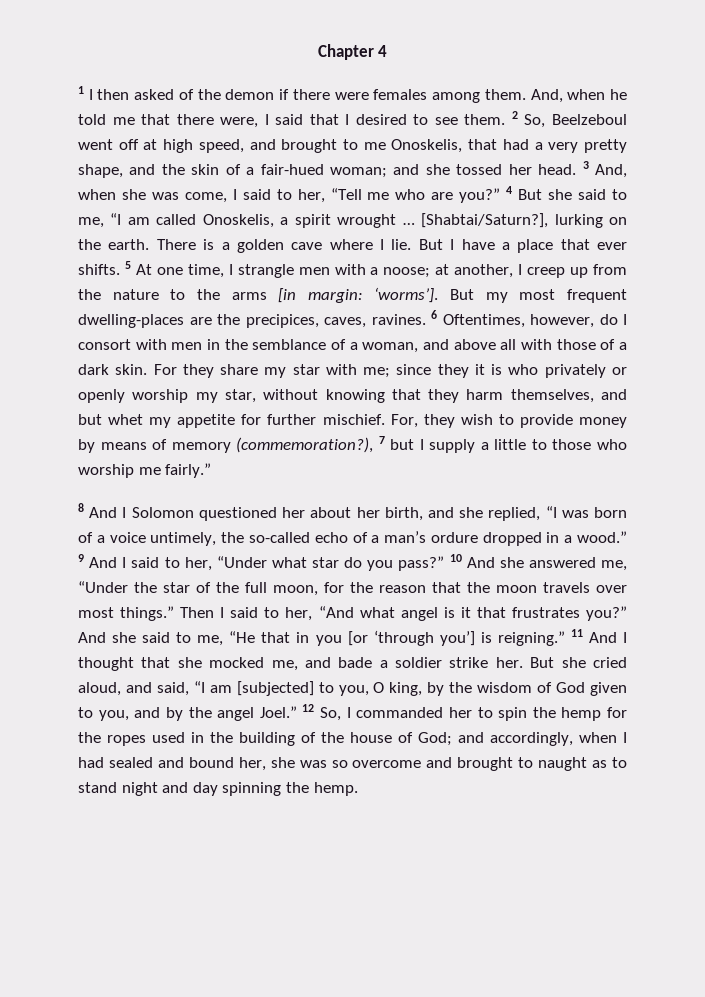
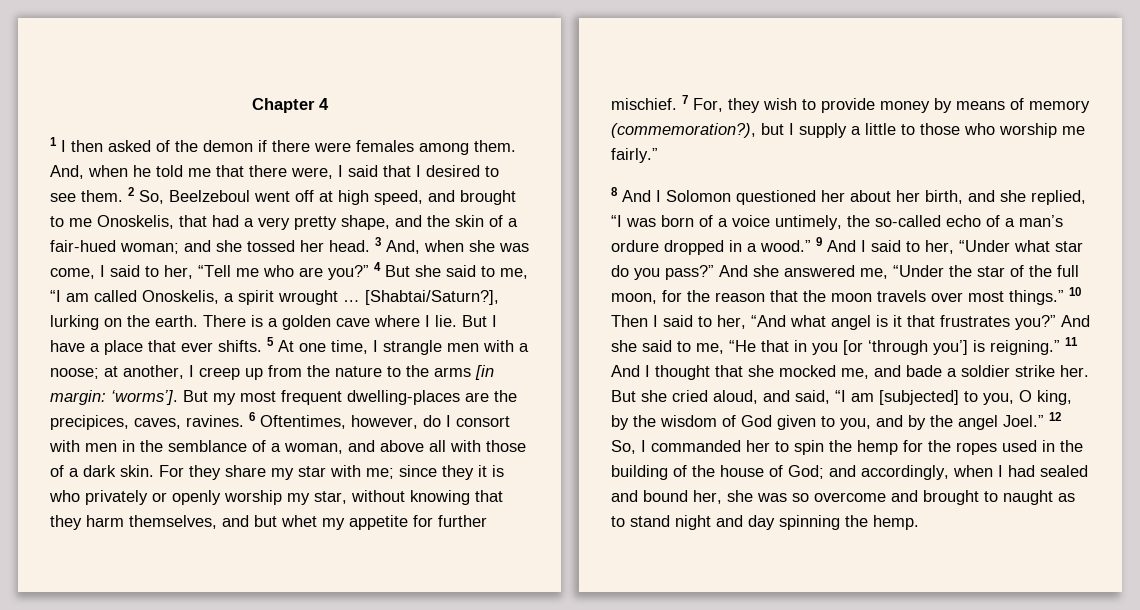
- For, they wish to provide money by means of memory (commemoration?), 7 but I supply a little to those who worship me fairly.”
+ 7 For, they wish to provide money by means of memory (commemoration?), but I supply a little to those who worship me fairly.”
- 10 And she answered me, “Under the star of the full moon, for the reason that the moon travels over most things.”
+ And she answered me, “Under the star of the full moon, for the reason that the moon travels over most things.”
- Then I said to her, “And what angel is it that frustrates you?”
+ 10 Then I said to her, “And what angel is it that frustrates you?”

